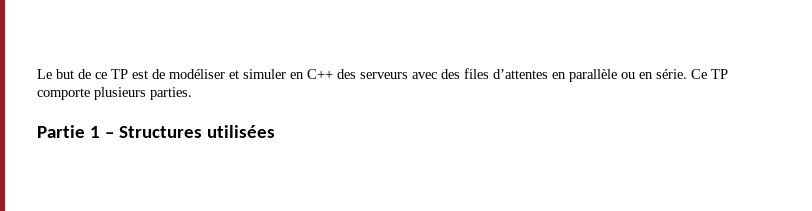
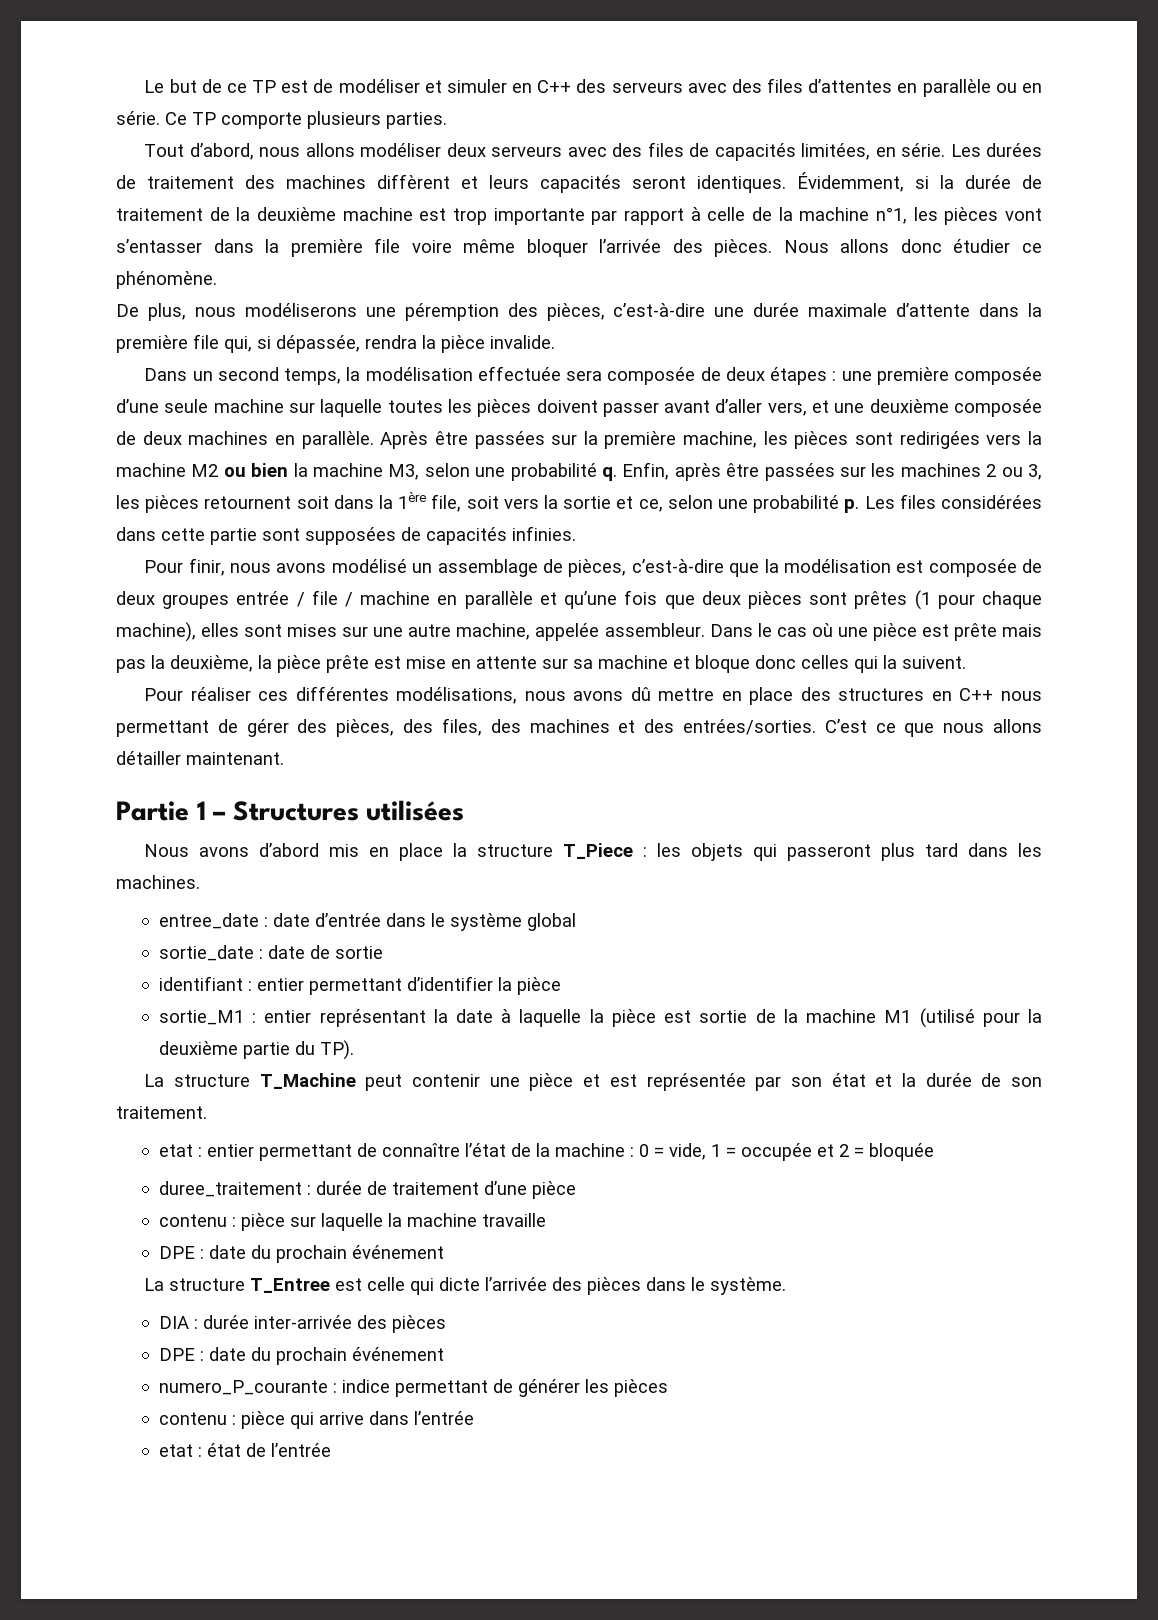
+ Tout d’abord, nous allons modéliser deux serveurs avec des files de capacités limitées, en série. Les durées de traitement des machines diffèrent et leurs capacités seront identiques. Évidemment, si la durée de traitement de la deuxième machine est trop importante par rapport à celle de la machine n°1, les pièces vont s’entasser dans la première file voire même bloquer l’arrivée des pièces. Nous allons donc étudier ce phénomène.
+ De plus, nous modéliserons une péremption des pièces, c’est-à-dire une durée maximale d’attente dans la première file qui, si dépassée, rendra la pièce invalide.
+ Dans un second temps, la modélisation effectuée sera composée de deux étapes : une première composée d’une seule machine sur laquelle toutes les pièces doivent passer avant d’aller vers, et une deuxième composée de deux machines en parallèle. Après être passées sur la première machine, les pièces sont redirigées vers la machine M2 ou bien la machine M3, selon une probabilité q. Enfin, après être passées sur les machines 2 ou 3, les pièces retournent soit dans la 1ère file, soit vers la sortie et ce, selon une probabilité p. Les files considérées dans cette partie sont supposées de capacités infinies.
+ Pour finir, nous avons modélisé un assemblage de pièces, c’est-à-dire que la modélisation est composée de deux groupes entrée / file / machine en parallèle et qu’une fois que deux pièces sont prêtes (1 pour chaque machine), elles sont mises sur une autre machine, appelée assembleur. Dans le cas où une pièce est prête mais pas la deuxième, la pièce prête est mise en attente sur sa machine et bloque donc celles qui la suivent.
+ Pour réaliser ces différentes modélisations, nous avons dû mettre en place des structures en C++ nous permettant de gérer des pièces, des files, des machines et des entrées/sorties. C’est ce que nous allons détailler maintenant.
+ Nous avons d’abord mis en place la structure T_Piece : les objets qui passeront plus tard dans les machines.
+ entree_date : date d’entrée dans le système global
+ sortie_date : date de sortie
+ identifiant : entier permettant d’identifier la pièce
+ sortie_M1 : entier représentant la date à laquelle la pièce est sortie de la machine M1 (utilisé pour la deuxième partie du TP).
+ La structure T_Machine peut contenir une pièce et est représentée par son état et la durée de son traitement.
+ etat : entier permettant de connaître l’état de la machine : 0 = vide, 1 = occupée et 2 = bloquée
+ duree_traitement : durée de traitement d’une pièce
+ contenu : pièce sur laquelle la machine travaille
+ DPE : date du prochain événement
+ La structure T_Entree est celle qui dicte l’arrivée des pièces dans le système.
+ DIA : durée inter-arrivée des pièces
+ DPE : date du prochain événement
+ numero_P_courante : indice permettant de générer les pièces
+ contenu : pièce qui arrive dans l’entrée
+ etat : état de l’entrée

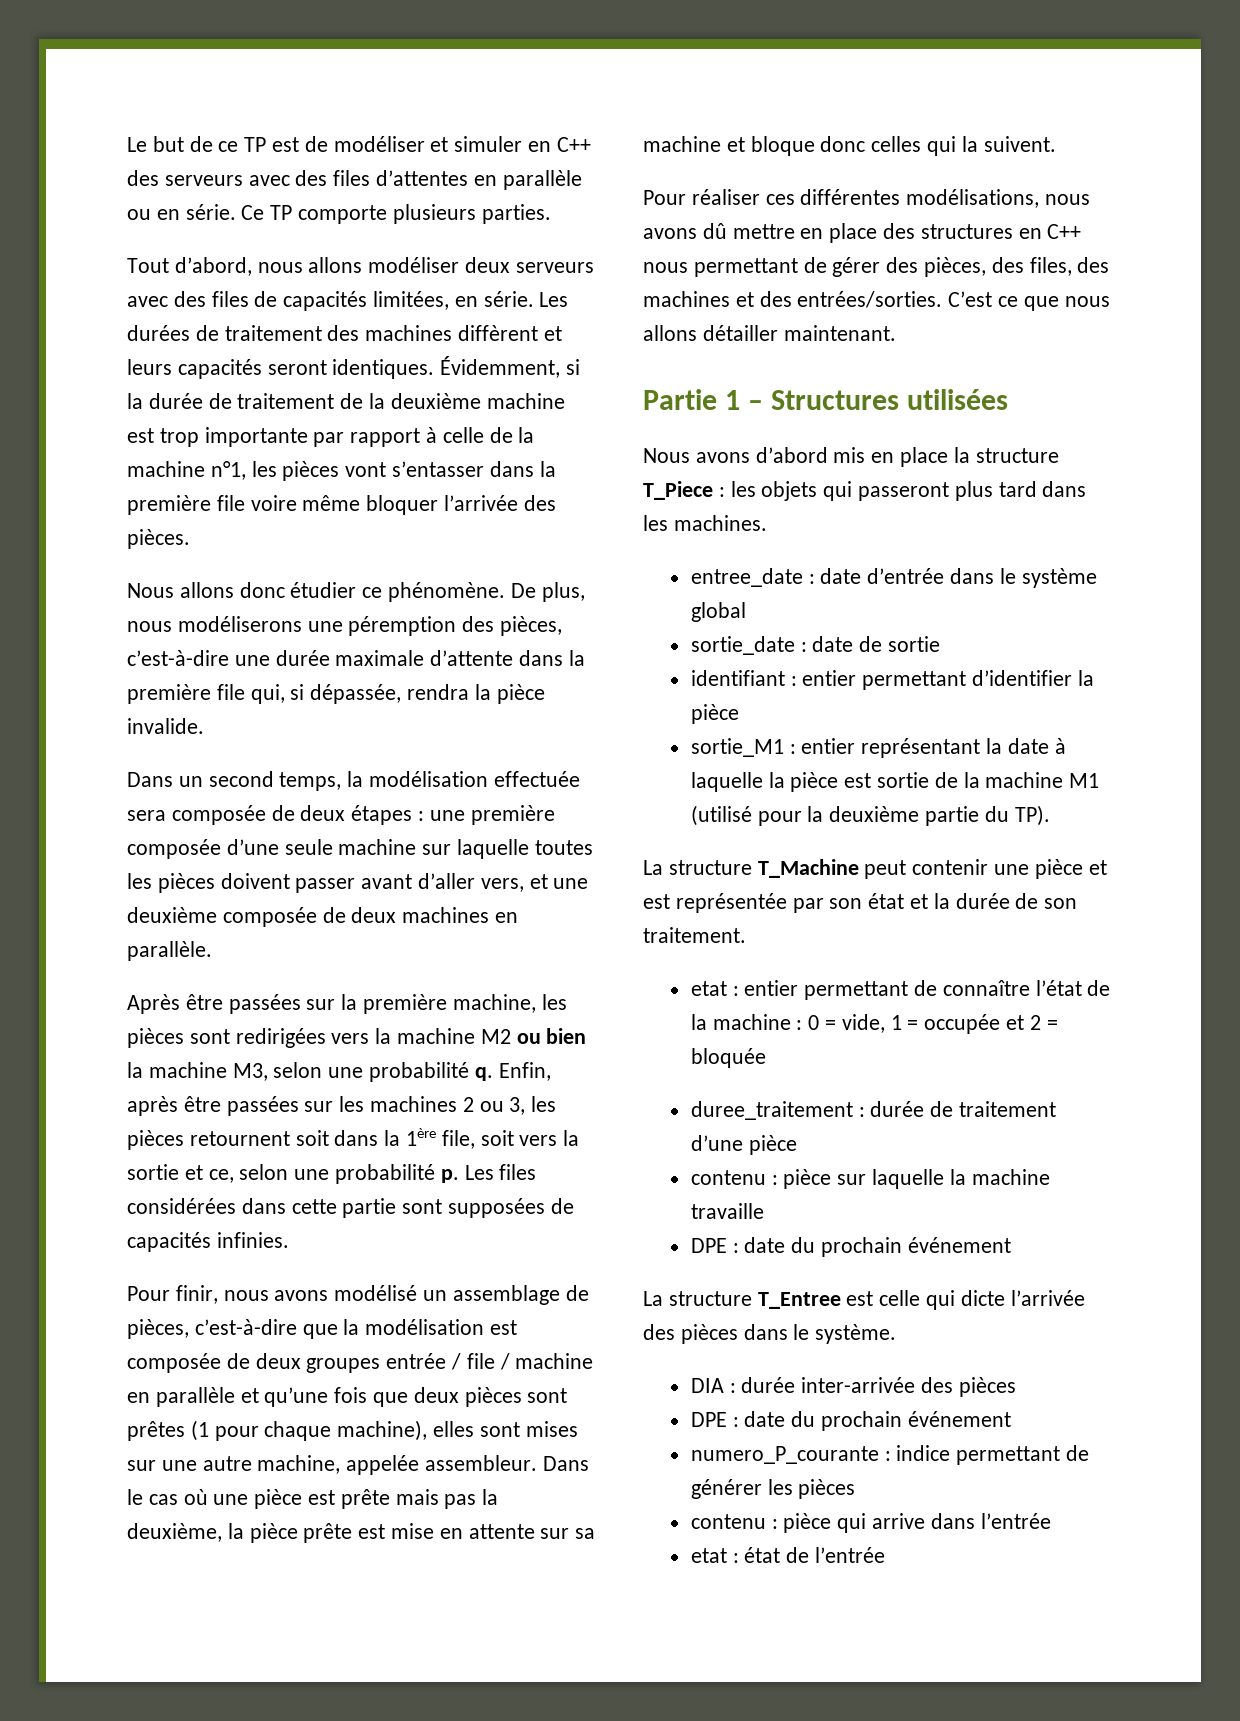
- Évidemment, si la durée de traitement de la deuxième machine est trop importante par rapport à celle de la machine n°1, les pièces vont s’entasser dans la première file voire même bloquer l’arrivée des pièces. Nous allons donc étudier ce phénomène.
- De plus, nous modéliserons une péremption des pièces, c’est-à-dire une durée maximale d’attente dans la première file qui, si dépassée, rendra la pièce invalide.
+ Évidemment, si la durée de traitement de la deuxième machine est trop importante par rapport à celle de la machine n°1, les pièces vont s’entasser dans la première file voire même bloquer l’arrivée des pièces.
+ Nous allons donc étudier ce phénomène. De plus, nous modéliserons une péremption des pièces, c’est-à-dire une durée maximale d’attente dans la première file qui, si dépassée, rendra la pièce invalide.
- une première composée d’une seule machine sur laquelle toutes les pièces doivent passer avant d’aller vers, et une deuxième composée de deux machines en parallèle. Après être passées sur la première machine, les pièces sont redirigées vers la machine M2 ou bien la machine M3, selon une probabilité q.
+ une première composée d’une seule machine sur laquelle toutes les pièces doivent passer avant d’aller vers, et une deuxième composée de deux machines en parallèle.
+ Après être passées sur la première machine, les pièces sont redirigées vers la machine M2 ou bien la machine M3, selon une probabilité q.

